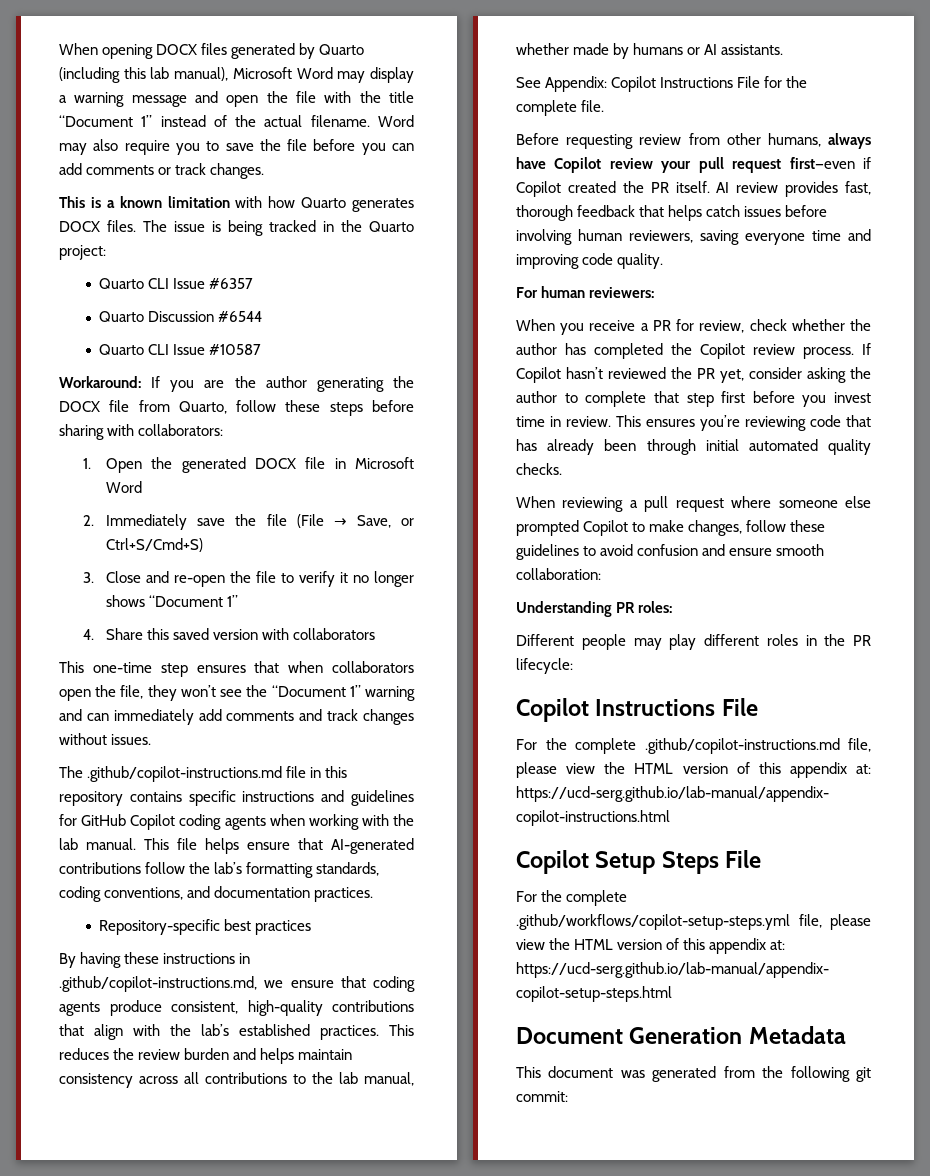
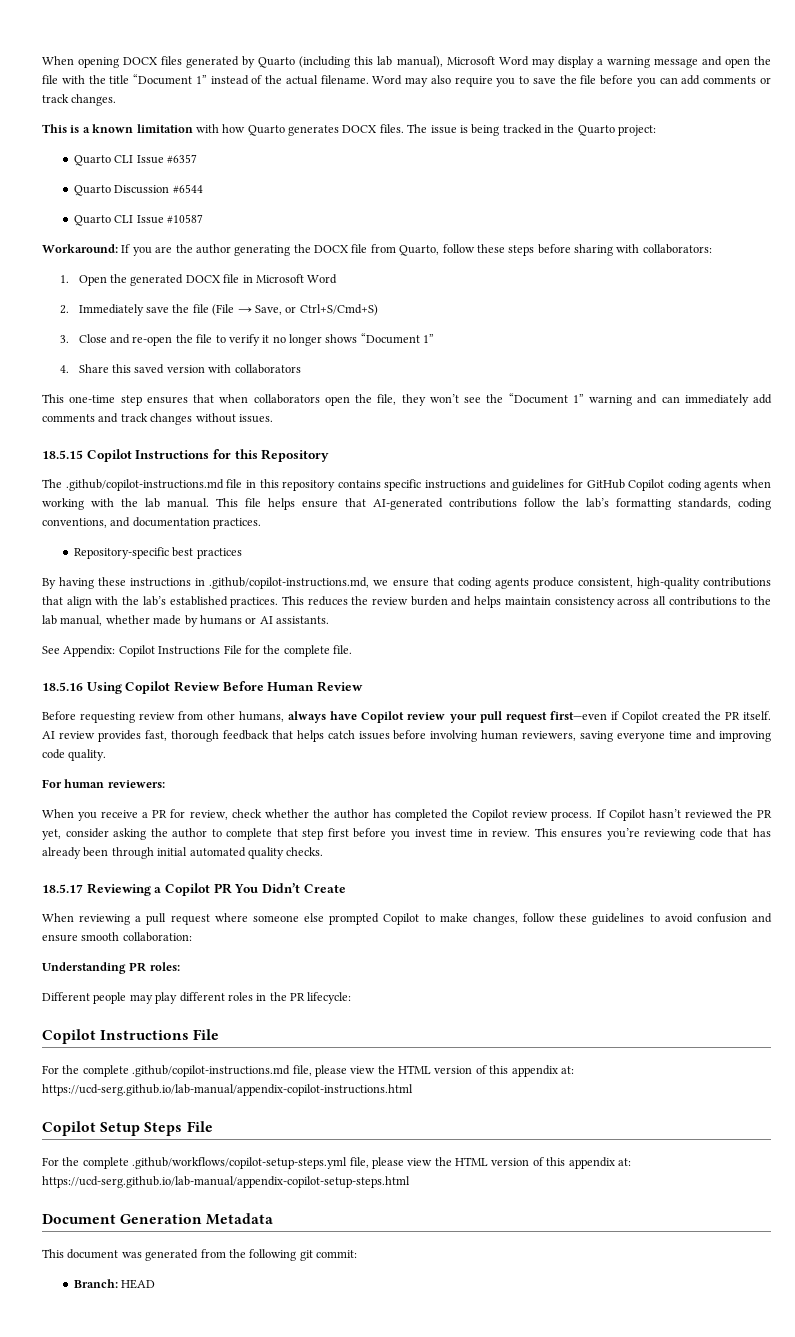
+ 18.5.15 Copilot Instructions for this Repository
+ 18.5.16 Using Copilot Review Before Human Review
+ 18.5.17 Reviewing a Copilot PR You Didn’t Create
+ Branch: HEAD

